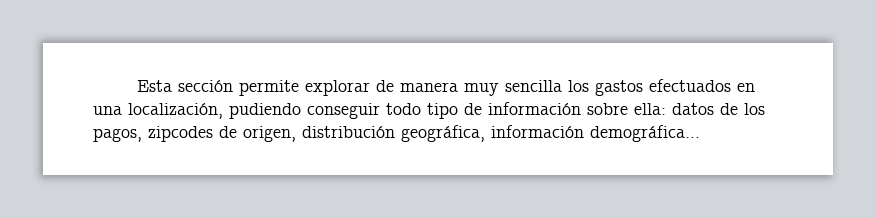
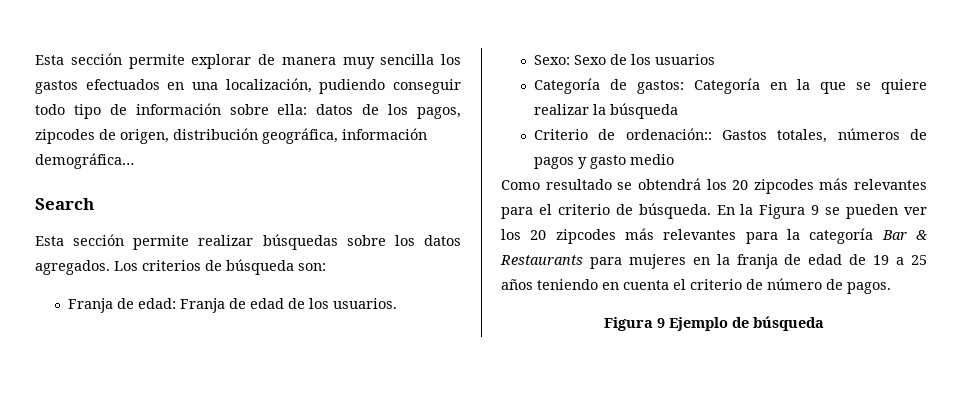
+ Search
+ Esta sección permite realizar búsquedas sobre los datos agregados. Los criterios de búsqueda son:
+ Franja de edad: Franja de edad de los usuarios.
+ Sexo: Sexo de los usuarios
+ Categoría de gastos: Categoría en la que se quiere realizar la búsqueda
+ Criterio de ordenación:: Gastos totales, números de pagos y gasto medio
+ Como resultado se obtendrá los 20 zipcodes más relevantes para el criterio de búsqueda. En la Figura 9 se pueden ver los 20 zipcodes más relevantes para la categoría Bar & Restaurants para mujeres en la franja de edad de 19 a 25 años teniendo en cuenta el criterio de número de pagos.
+ Figura 9 Ejemplo de búsqueda

